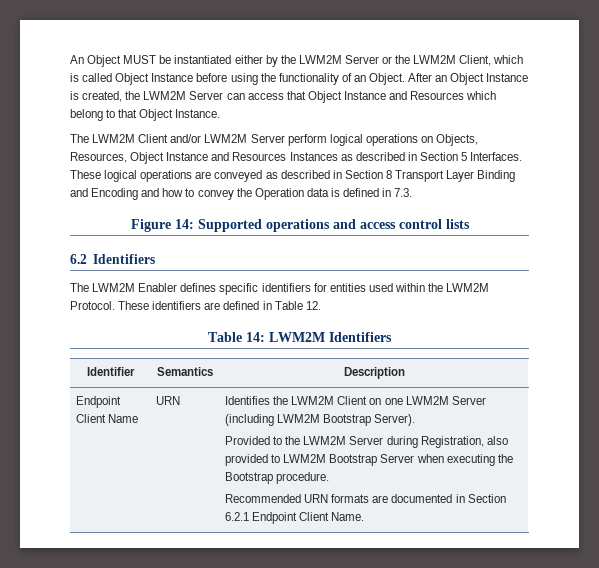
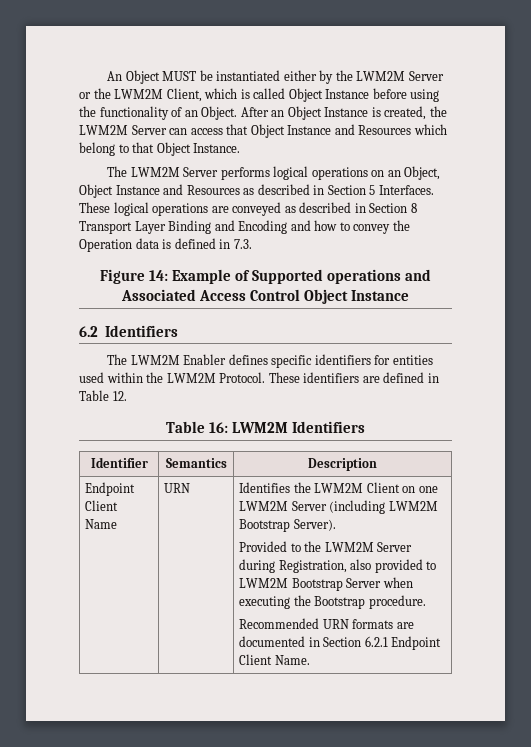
- The LWM2M Client and/or LWM2M Server perform logical operations on Objects, Resources, Object Instance and Resources Instances as described in Section 5 Interfaces.
+ The LWM2M Server performs logical operations on an Object, Object Instance and Resources as described in Section 5 Interfaces.
- Figure 14: Supported operations and access control lists
+ Figure 14: Example of Supported operations and Associated Access Control Object Instance
- Table 14: LWM2M Identifiers
+ Table 16: LWM2M Identifiers

